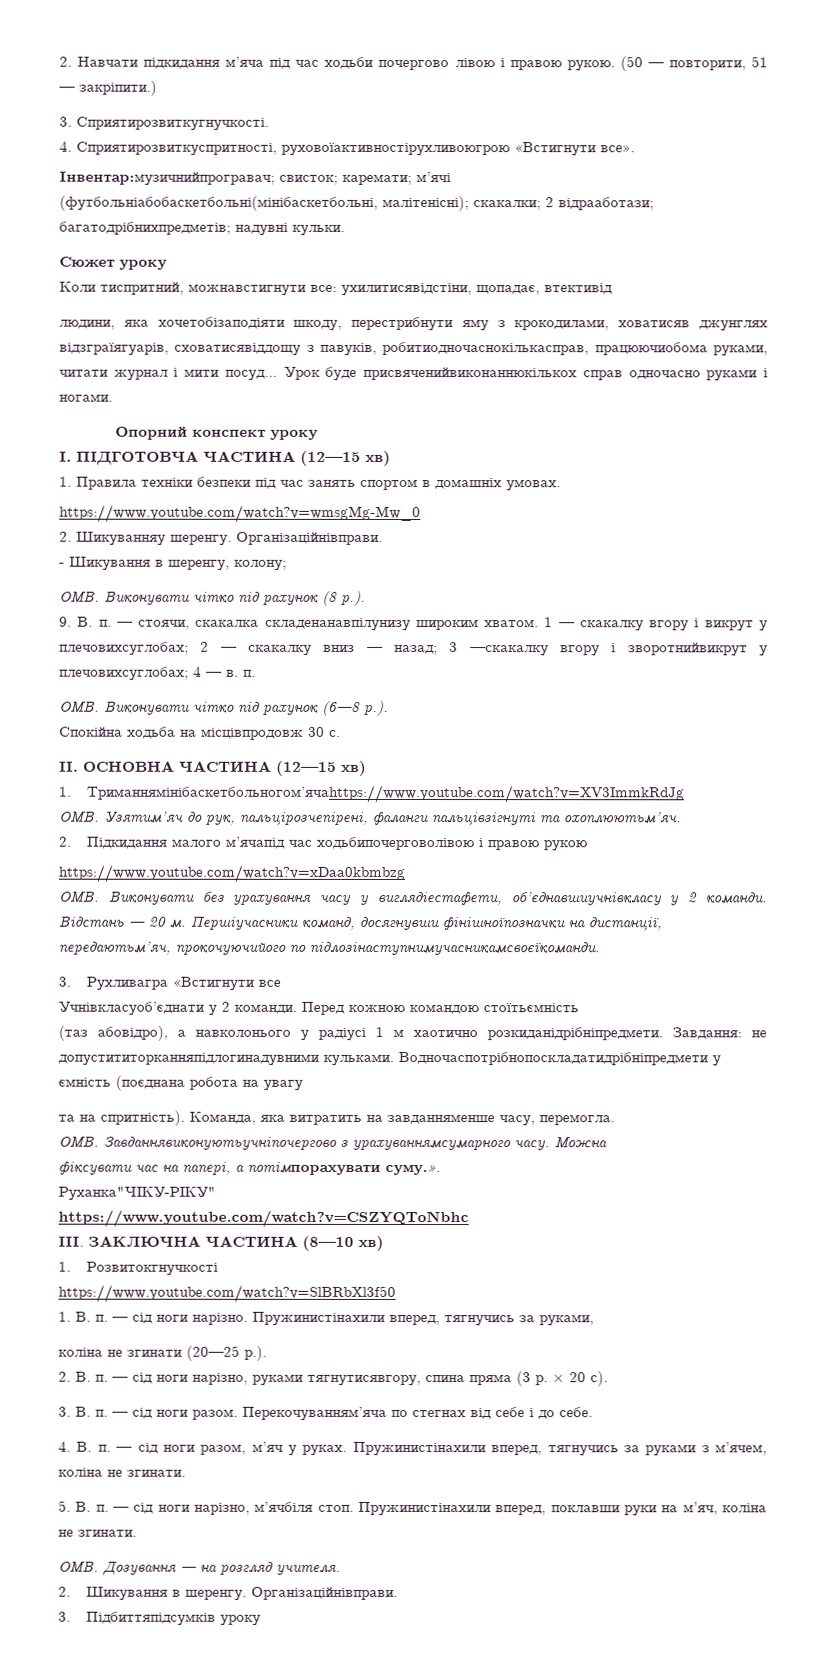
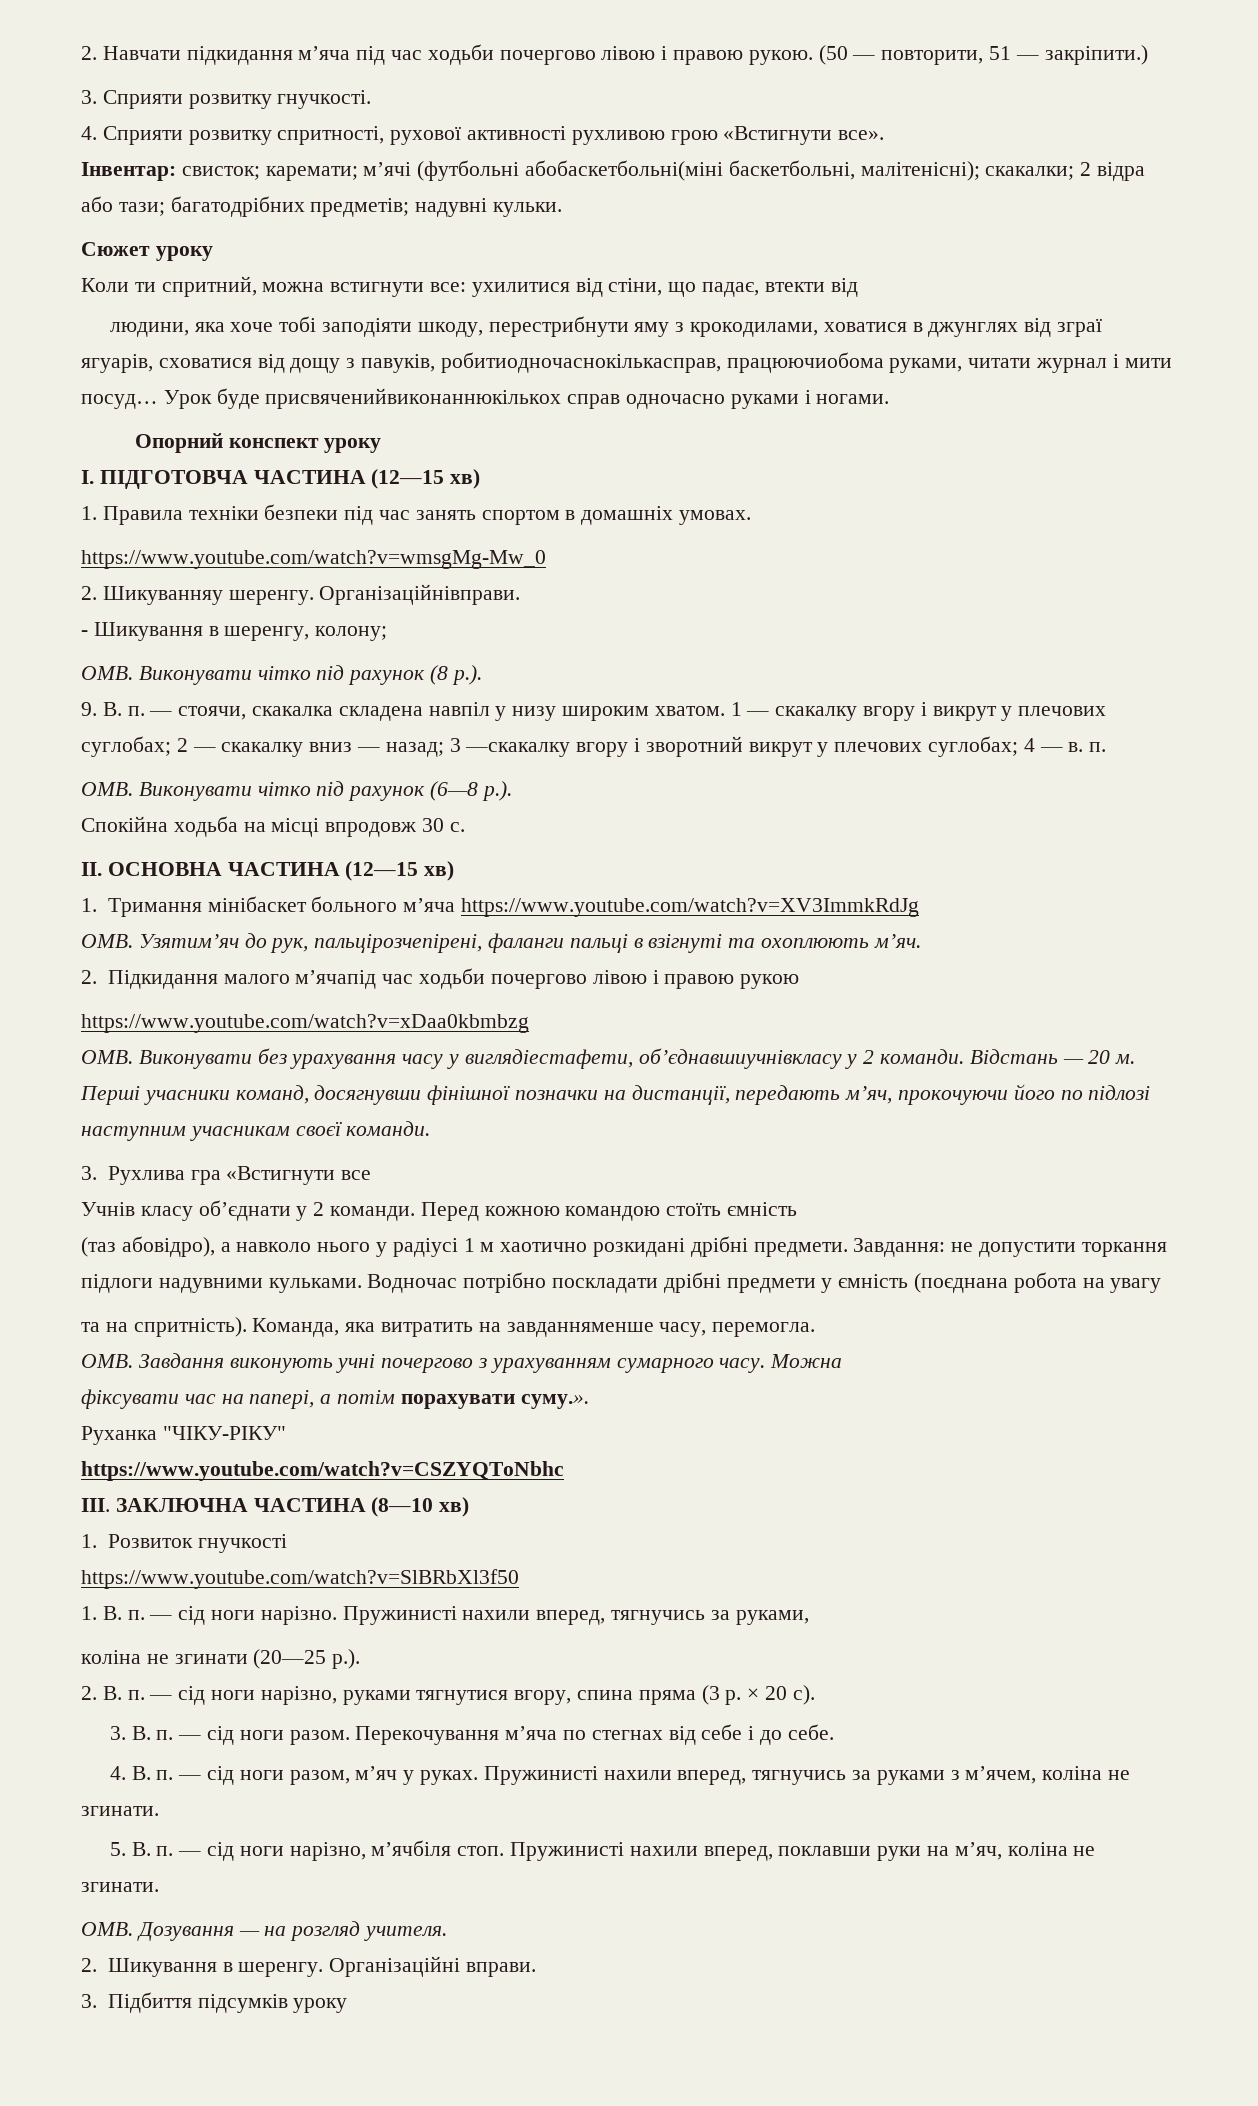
- 3. Сприятирозвиткугнучкості.
- 4. Сприятирозвиткуспритності, руховоїактивностірухливоюгрою «Встигнути все».
+ 3. Сприяти розвитку гнучкості.
+ 4. Сприяти розвитку спритності, рухової активності рухливою грою «Встигнути все».
- Інвентар:музичнийпрогравач; свисток; каремати; м’ячі (футбольніабобаскетбольні(мінібаскетбольні, малітенісні); скакалки; 2 відрааботази; багатодрібнихпредметів; надувні кульки.
+ Інвентар: свисток; каремати; м’ячі (футбольні абобаскетбольні(міні баскетбольні, малітенісні); скакалки; 2 відра або тази; багатодрібних предметів; надувні кульки.
- Коли тиспритний, можнавстигнути все: ухилитисявідстіни, щопадає, втективід
+ Коли ти спритний, можна встигнути все: ухилитися від стіни, що падає, втекти від
- людини, яка хочетобізаподіяти шкоду, перестрибнути яму з крокодилами, ховатисяв джунглях відзграїягуарів, сховатисявіддощу з павуків, робитиодночаснокількасправ, працюючиобома руками, читати журнал і мити посуд…
+ людини, яка хоче тобі заподіяти шкоду, перестрибнути яму з крокодилами, ховатися в джунглях від зграї ягуарів, сховатися від дощу з павуків, робитиодночаснокількасправ, працюючиобома руками, читати журнал і мити посуд…
- 9. В. п. — стоячи, скакалка складенанавпілунизу широким хватом.
+ 9. В. п. — стоячи, скакалка складена навпіл у низу широким хватом.
- 1 — скакалку вгору і викрут у плечовихсуглобах; 2 — скакалку вниз — назад; 3 —скакалку вгору і зворотнийвикрут у плечовихсуглобах; 4 — в. п.
+ 1 — скакалку вгору і викрут у плечових суглобах; 2 — скакалку вниз — назад; 3 —скакалку вгору і зворотний викрут у плечових суглобах; 4 — в. п.
- Спокійна ходьба на місцівпродовж 30 с.
+ Спокійна ходьба на місці впродовж 30 с.
- 1. Триманнямінібаскетбольногом’ячаhttps://www.youtube.com/watch?v=XV3ImmkRdJg
+ 1. Тримання мінібаскет больного м’яча https://www.youtube.com/watch?v=XV3ImmkRdJg
- ОМВ. Узятим’яч до рук, пальцірозчепірені, фаланги пальцівзігнуті та охоплюютьм’яч.
+ ОМВ. Узятим’яч до рук, пальцірозчепірені, фаланги пальці в взігнуті та охоплюють м’яч.
- 2. Підкидання малого м’ячапід час ходьбипочерговолівою і правою рукою
+ 2. Підкидання малого м’ячапід час ходьби почергово лівою і правою рукою
- Першіучасники команд, досягнувши фінішноїпозначки на дистанції, передаютьм’яч, прокочуючийого по підлозінаступнимучасникамсвоєїкоманди.
- 3. Рухливагра «Встигнути все
+ Перші учасники команд, досягнувши фінішної позначки на дистанції, передають м’яч, прокочуючи його по підлозі наступним учасникам своєї команди.
+ 3. Рухлива гра «Встигнути все
- Учнівкласуоб’єднати у 2 команди.
+ Учнів класу об’єднати у 2 команди.
- Перед кожною командою стоїтьємність
+ Перед кожною командою стоїть ємність
- (таз абовідро), а навколонього у радіусі 1 м хаотично розкиданідрібніпредмети. Завдання: не допустититорканняпідлогинадувними кульками. Водночаспотрібнопоскладатидрібніпредмети у ємність (поєднана робота на увагу
+ (таз абовідро), а навколо нього у радіусі 1 м хаотично розкидані дрібні предмети. Завдання: не допустити торкання підлоги надувними кульками. Водночас потрібно поскладати дрібні предмети у ємність (поєднана робота на увагу
- ОМВ. Завданнявиконуютьучніпочергово з урахуваннямсумарного часу.
+ ОМВ. Завдання виконують учні почергово з урахуванням сумарного часу.
- фіксувати час на папері, а потімпорахувати суму.».
+ фіксувати час на папері, а потім порахувати суму.».
- Руханка"ЧІКУ-РІКУ"
+ Руханка "ЧІКУ-РІКУ"
- 1. Розвитокгнучкості
+ 1. Розвиток гнучкості
- Пружинистінахили вперед, тягнучись за руками,
+ Пружинисті нахили вперед, тягнучись за руками,
- 2. В. п. — сід ноги нарізно, руками тягнутисявгору, спина пряма (3 р.
+ 2. В. п. — сід ноги нарізно, руками тягнутися вгору, спина пряма (3 р.
- Перекочуванням’яча по стегнах від себе і до себе.
+ Перекочування м’яча по стегнах від себе і до себе.
- Пружинистінахили вперед, тягнучись за руками з м’ячем, коліна не згинати.
+ Пружинисті нахили вперед, тягнучись за руками з м’ячем, коліна не згинати.
- Пружинистінахили вперед, поклавши руки на м’яч, коліна не згинати.
+ Пружинисті нахили вперед, поклавши руки на м’яч, коліна не згинати.
- 2. Шикування в шеренгу. Організаційнівправи.
- 3. Підбиттяпідсумків уроку
+ 2. Шикування в шеренгу. Організаційні вправи.
+ 3. Підбиття підсумків уроку

